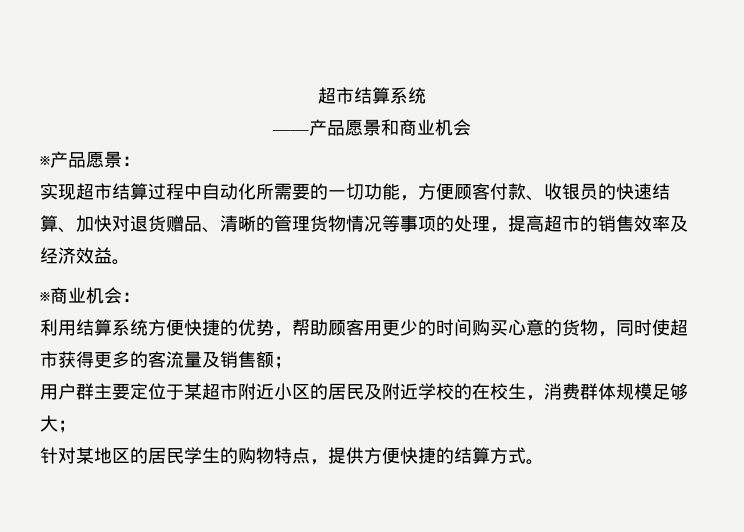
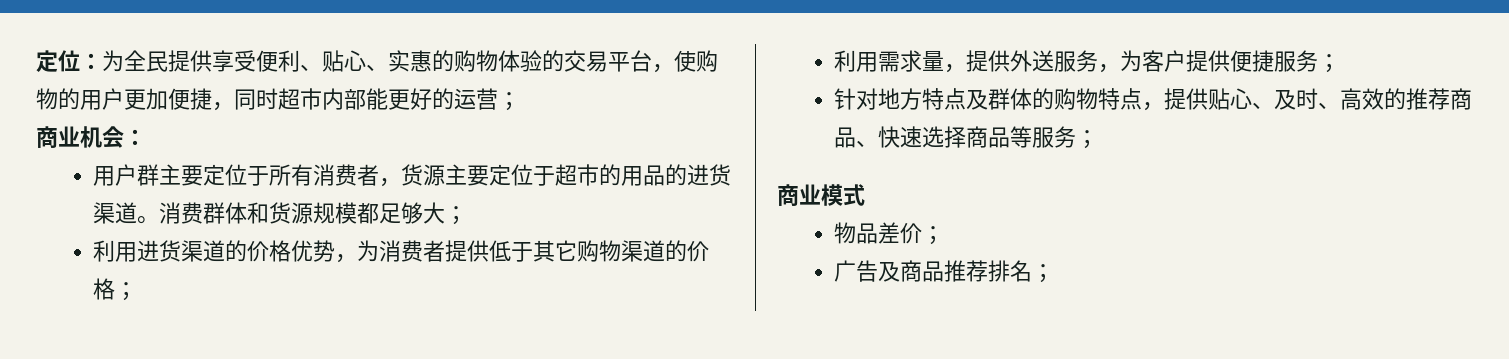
- 超市结算系统
- ——产品愿景和商业机会
- ※产品愿景：
- 实现超市结算过程中自动化所需要的一切功能，方便顾客付款、收银员的快速结算、加快对退货赠品、清晰的管理货物情况等事项的处理，提高超市的销售效率及经济效益。
- ※商业机会：
- 利用结算系统方便快捷的优势，帮助顾客用更少的时间购买心意的货物，同时使超市获得更多的客流量及销售额；
- 用户群主要定位于某超市附近小区的居民及附近学校的在校生，消费群体规模足够大；
- 针对某地区的居民学生的购物特点，提供方便快捷的结算方式。
+ 定位：为全民提供享受便利、贴心、实惠的购物体验的交易平台，使购物的用户更加便捷，同时超市内部能更好的运营；
+ 商业机会：
+ 用户群主要定位于所有消费者，货源主要定位于超市的用品的进货渠道。消费群体和货源规模都足够大；
+ 利用进货渠道的价格优势，为消费者提供低于其它购物渠道的价格；
+ 利用需求量，提供外送服务，为客户提供便捷服务；
+ 针对地方特点及群体的购物特点，提供贴心、及时、高效的推荐商品、快速选择商品等服务；
+ 商业模式
+ 物品差价；
+ 广告及商品推荐排名；

